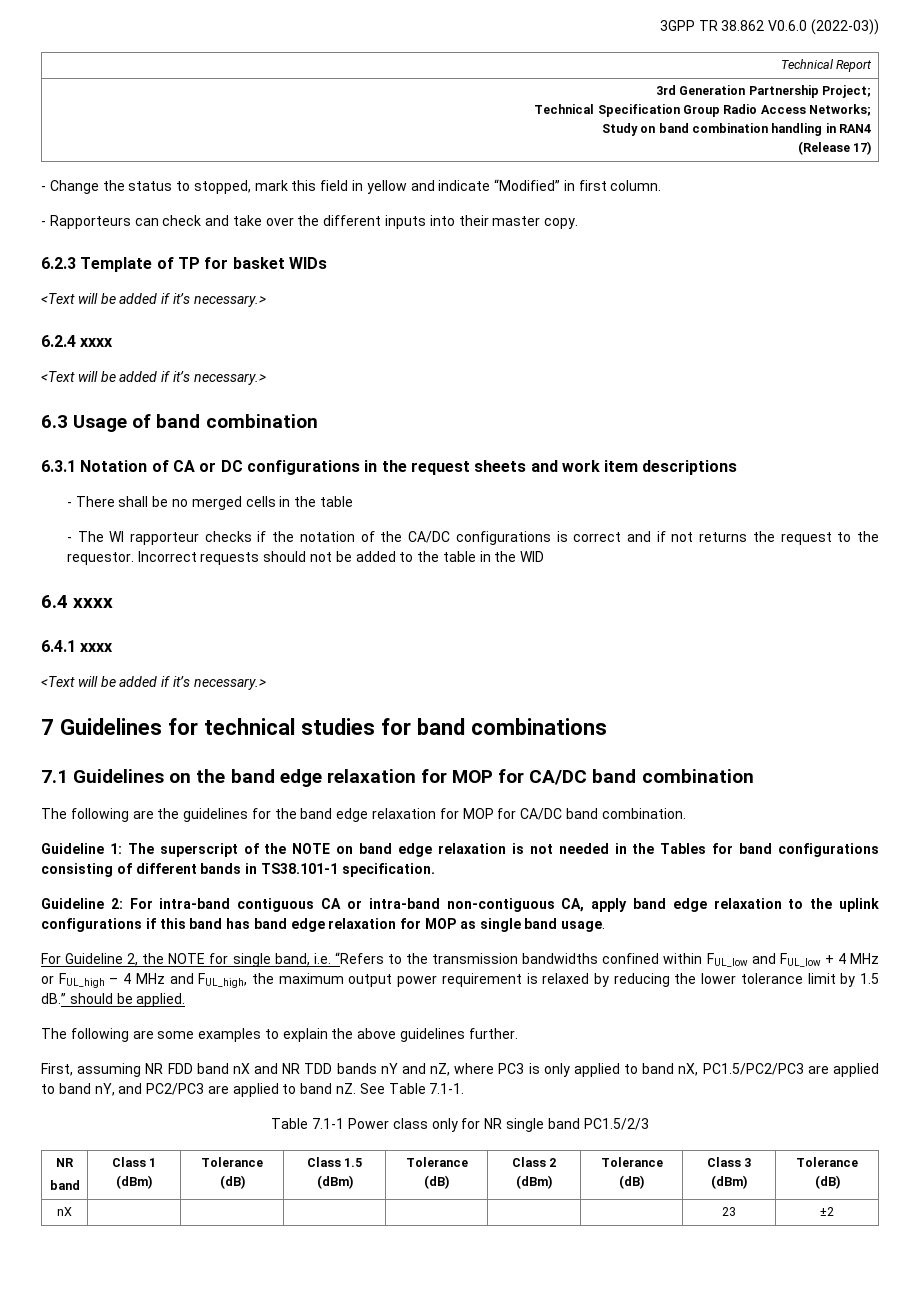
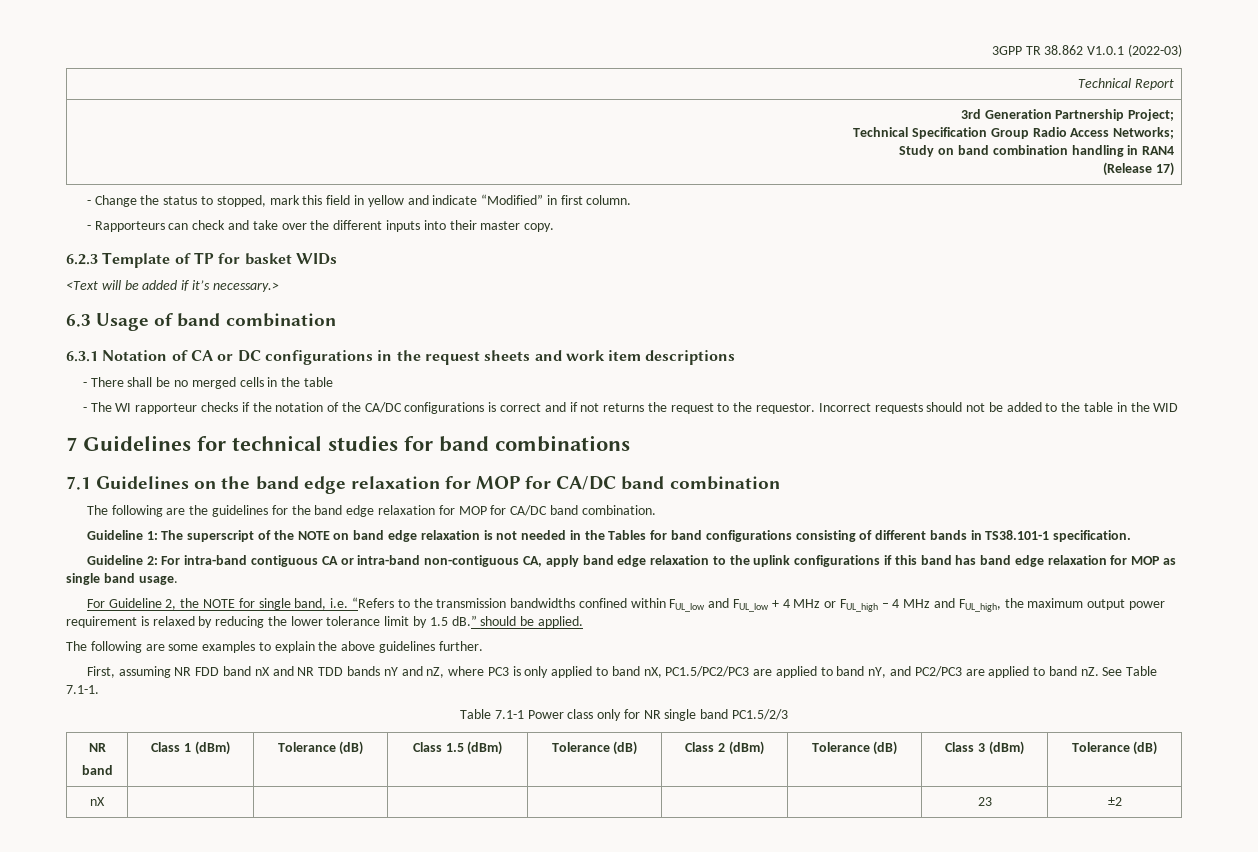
- 3GPP TR 38.862 V0.6.0 (2022-03))
+ 3GPP TR 38.862 V1.0.1 (2022-03)
- 6.2.4 xxxx
- <Text will be added if it’s necessary.>
- 6.4 xxxx
- 6.4.1 xxxx
- <Text will be added if it’s necessary.>

